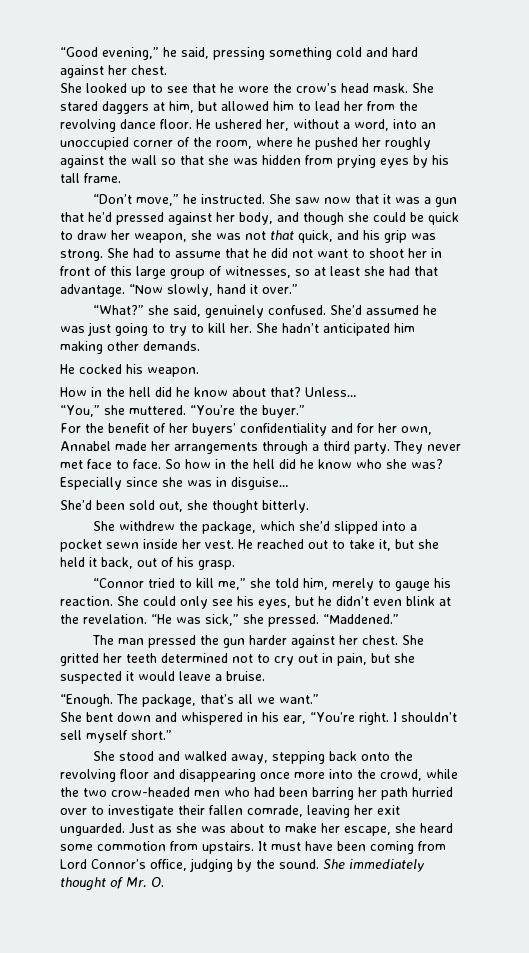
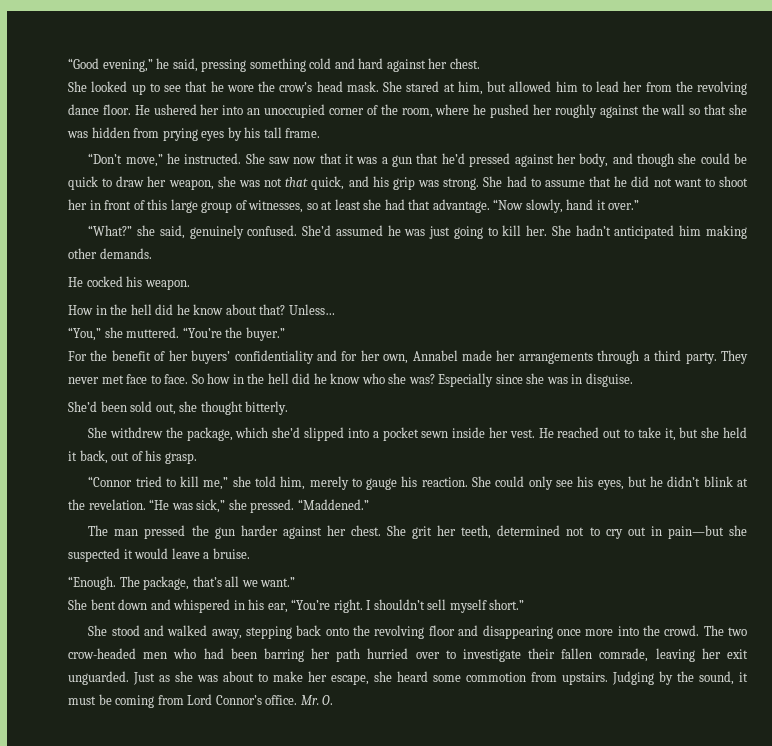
- She stared daggers at him, but allowed him to lead her from the revolving dance floor.
+ She stared at him, but allowed him to lead her from the revolving dance floor.
- He ushered her, without a word, into an unoccupied corner of the room, where he pushed her roughly against the wall so that she was hidden from prying eyes by his tall frame.
+ He ushered her into an unoccupied corner of the room, where he pushed her roughly against the wall so that she was hidden from prying eyes by his tall frame.
- She’d assumed he was just going to try to kill her.
+ She’d assumed he was just going to kill her.
- Especially since she was in disguise…
+ Especially since she was in disguise.
- She could only see his eyes, but he didn’t even blink at the revelation.
+ She could only see his eyes, but he didn’t blink at the revelation.
- She gritted her teeth determined not to cry out in pain, but she suspected it would leave a bruise.
+ She grit her teeth, determined not to cry out in pain—but she suspected it would leave a bruise.
- She stood and walked away, stepping back onto the revolving floor and disappearing once more into the crowd, while the two crow-headed men who had been barring her path hurried over to investigate their fallen comrade, leaving her exit unguarded.
+ She stood and walked away, stepping back onto the revolving floor and disappearing once more into the crowd. The two crow-headed men who had been barring her path hurried over to investigate their fallen comrade, leaving her exit unguarded.
- It must have been coming from Lord Connor’s office, judging by the sound. She immediately thought of Mr. O.
+ Judging by the sound, it must be coming from Lord Connor’s office. Mr. O.

